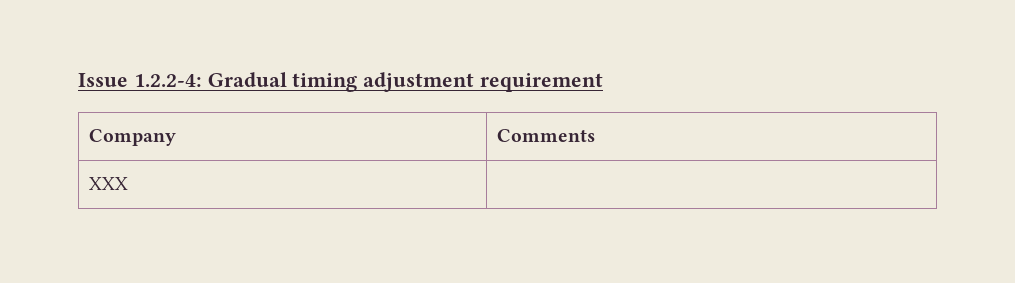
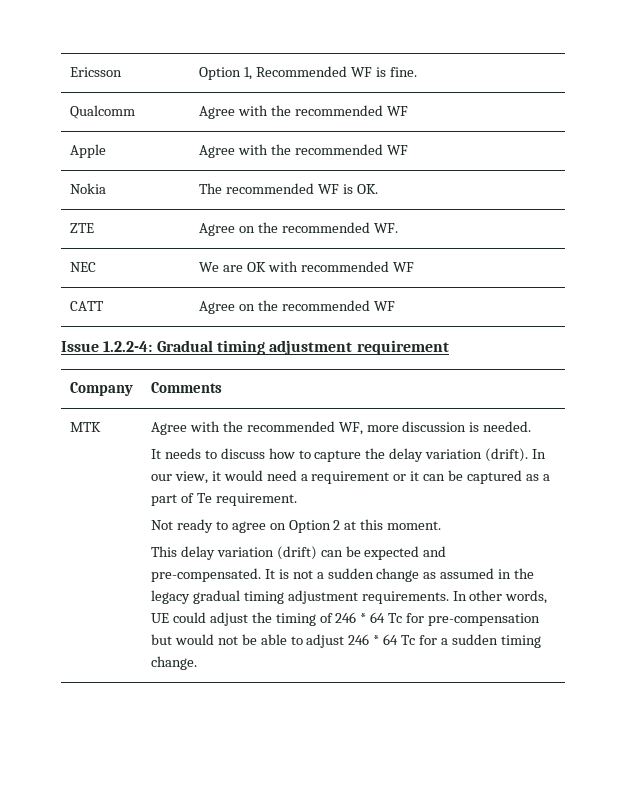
+ Ericsson | Option 1, Recommended WF is fine.
+ Qualcomm | Agree with the recommended WF
+ Apple | Agree with the recommended WF
+ Nokia | The recommended WF is OK.
+ ZTE | Agree on the recommended WF.
+ NEC | We are OK with recommended WF
+ CATT | Agree on the recommended WF
- XXX
+ MTK | Agree with the recommended WF, more discussion is needed.
+ It needs to discuss how to capture the delay variation (drift). In our view, it would need a requirement or it can be captured as a part of Te requirement.
+ Not ready to agree on Option 2 at this moment.
+ This delay variation (drift) can be expected and pre-compensated. It is not a sudden change as assumed in the legacy gradual timing adjustment requirements. In other words, UE could adjust the timing of 246 * 64 Tc for pre-compensation but would not be able to adjust 246 * 64 Tc for a sudden timing change.

